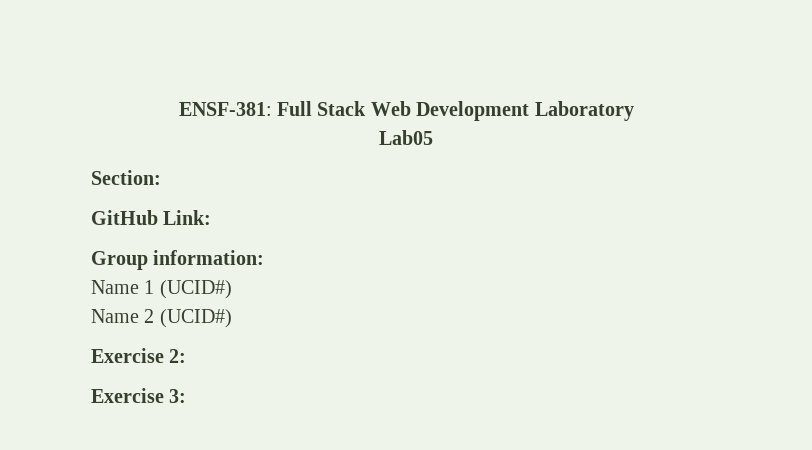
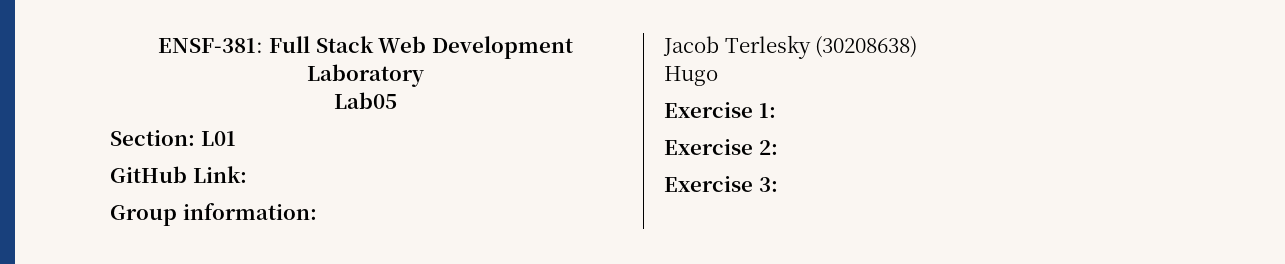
- Section:
+ Section: L01
- Name 1 (UCID#)
- Name 2 (UCID#)
+ Jacob Terlesky (30208638)
+ Hugo
+ Exercise 1:

